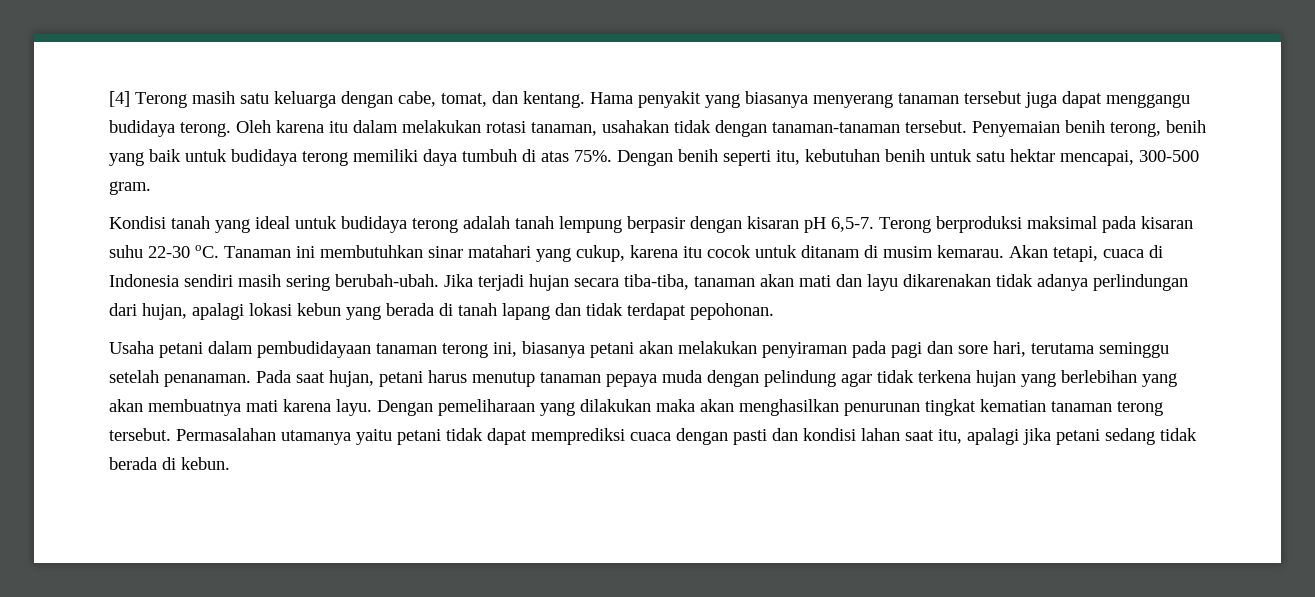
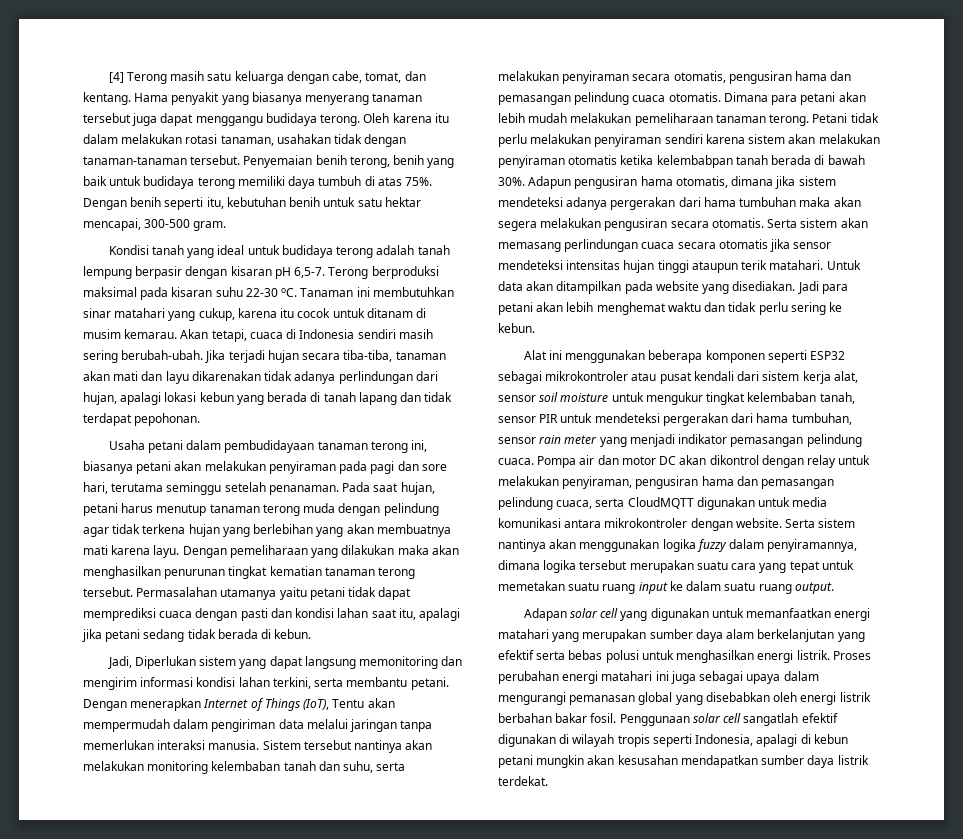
- Pada saat hujan, petani harus menutup tanaman pepaya muda dengan pelindung agar tidak terkena hujan yang berlebihan yang akan membuatnya mati karena layu.
+ Pada saat hujan, petani harus menutup tanaman terong muda dengan pelindung agar tidak terkena hujan yang berlebihan yang akan membuatnya mati karena layu.
+ Jadi, Diperlukan sistem yang dapat langsung memonitoring dan mengirim informasi kondisi lahan terkini, serta membantu petani. Dengan menerapkan Internet of Things (IoT), Tentu akan mempermudah dalam pengiriman data melalui jaringan tanpa memerlukan interaksi manusia. Sistem tersebut nantinya akan melakukan monitoring kelembaban tanah dan suhu, serta melakukan penyiraman secara otomatis, pengusiran hama dan pemasangan pelindung cuaca otomatis. Dimana para petani akan lebih mudah melakukan pemeliharaan tanaman terong. Petani tidak perlu melakukan penyiraman sendiri karena sistem akan melakukan penyiraman otomatis ketika kelembabpan tanah berada di bawah 30%. Adapun pengusiran hama otomatis, dimana jika sistem mendeteksi adanya pergerakan dari hama tumbuhan maka akan segera melakukan pengusiran secara otomatis. Serta sistem akan memasang perlindungan cuaca secara otomatis jika sensor mendeteksi intensitas hujan tinggi ataupun terik matahari. Untuk data akan ditampilkan pada website yang disediakan. Jadi para petani akan lebih menghemat waktu dan tidak perlu sering ke kebun.
+ Alat ini menggunakan beberapa komponen seperti ESP32 sebagai mikrokontroler atau pusat kendali dari sistem kerja alat, sensor soil moisture untuk mengukur tingkat kelembaban tanah, sensor PIR untuk mendeteksi pergerakan dari hama tumbuhan, sensor rain meter yang menjadi indikator pemasangan pelindung cuaca. Pompa air dan motor DC akan dikontrol dengan relay untuk melakukan penyiraman, pengusiran hama dan pemasangan pelindung cuaca, serta CloudMQTT digunakan untuk media komunikasi antara mikrokontroler dengan website. Serta sistem nantinya akan menggunakan logika fuzzy dalam penyiramannya, dimana logika tersebut merupakan suatu cara yang tepat untuk memetakan suatu ruang input ke dalam suatu ruang output.
+ Adapan solar cell yang digunakan untuk memanfaatkan energi matahari yang merupakan sumber daya alam berkelanjutan yang efektif serta bebas polusi untuk menghasilkan energi listrik. Proses perubahan energi matahari ini juga sebagai upaya dalam mengurangi pemanasan global yang disebabkan oleh energi listrik berbahan bakar fosil. Penggunaan solar cell sangatlah efektif digunakan di wilayah tropis seperti Indonesia, apalagi di kebun petani mungkin akan kesusahan mendapatkan sumber daya listrik terdekat.

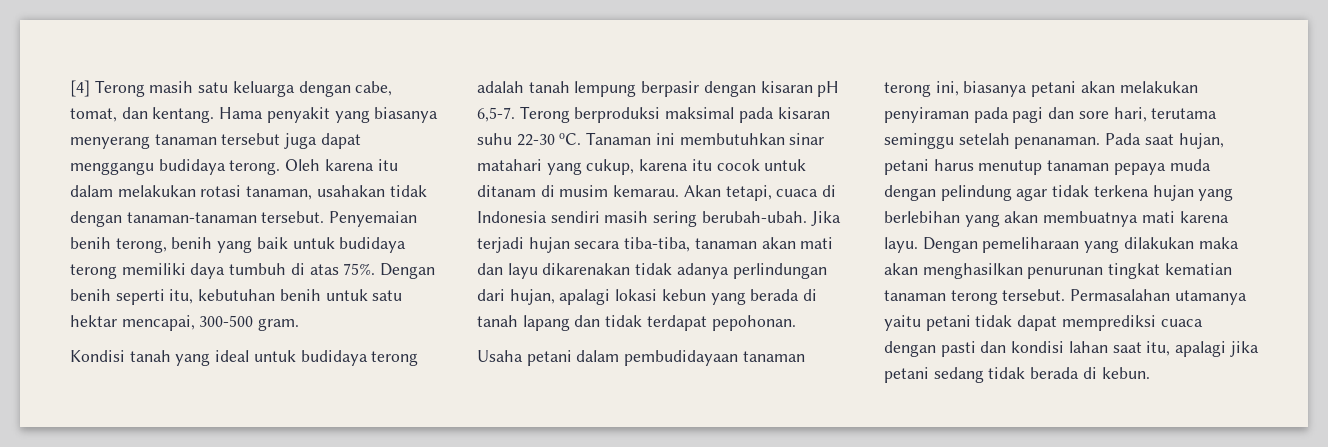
- Pada saat hujan, petani harus menutup tanaman terong muda dengan pelindung agar tidak terkena hujan yang berlebihan yang akan membuatnya mati karena layu.
+ Pada saat hujan, petani harus menutup tanaman pepaya muda dengan pelindung agar tidak terkena hujan yang berlebihan yang akan membuatnya mati karena layu.
- Jadi, Diperlukan sistem yang dapat langsung memonitoring dan mengirim informasi kondisi lahan terkini, serta membantu petani. Dengan menerapkan Internet of Things (IoT), Tentu akan mempermudah dalam pengiriman data melalui jaringan tanpa memerlukan interaksi manusia. Sistem tersebut nantinya akan melakukan monitoring kelembaban tanah dan suhu, serta melakukan penyiraman secara otomatis, pengusiran hama dan pemasangan pelindung cuaca otomatis. Dimana para petani akan lebih mudah melakukan pemeliharaan tanaman terong. Petani tidak perlu melakukan penyiraman sendiri karena sistem akan melakukan penyiraman otomatis ketika kelembabpan tanah berada di bawah 30%. Adapun pengusiran hama otomatis, dimana jika sistem mendeteksi adanya pergerakan dari hama tumbuhan maka akan segera melakukan pengusiran secara otomatis. Serta sistem akan memasang perlindungan cuaca secara otomatis jika sensor mendeteksi intensitas hujan tinggi ataupun terik matahari. Untuk data akan ditampilkan pada website yang disediakan. Jadi para petani akan lebih menghemat waktu dan tidak perlu sering ke kebun.
- Alat ini menggunakan beberapa komponen seperti ESP32 sebagai mikrokontroler atau pusat kendali dari sistem kerja alat, sensor soil moisture untuk mengukur tingkat kelembaban tanah, sensor PIR untuk mendeteksi pergerakan dari hama tumbuhan, sensor rain meter yang menjadi indikator pemasangan pelindung cuaca. Pompa air dan motor DC akan dikontrol dengan relay untuk melakukan penyiraman, pengusiran hama dan pemasangan pelindung cuaca, serta CloudMQTT digunakan untuk media komunikasi antara mikrokontroler dengan website. Serta sistem nantinya akan menggunakan logika fuzzy dalam penyiramannya, dimana logika tersebut merupakan suatu cara yang tepat untuk memetakan suatu ruang input ke dalam suatu ruang output.
- Adapan solar cell yang digunakan untuk memanfaatkan energi matahari yang merupakan sumber daya alam berkelanjutan yang efektif serta bebas polusi untuk menghasilkan energi listrik. Proses perubahan energi matahari ini juga sebagai upaya dalam mengurangi pemanasan global yang disebabkan oleh energi listrik berbahan bakar fosil. Penggunaan solar cell sangatlah efektif digunakan di wilayah tropis seperti Indonesia, apalagi di kebun petani mungkin akan kesusahan mendapatkan sumber daya listrik terdekat.

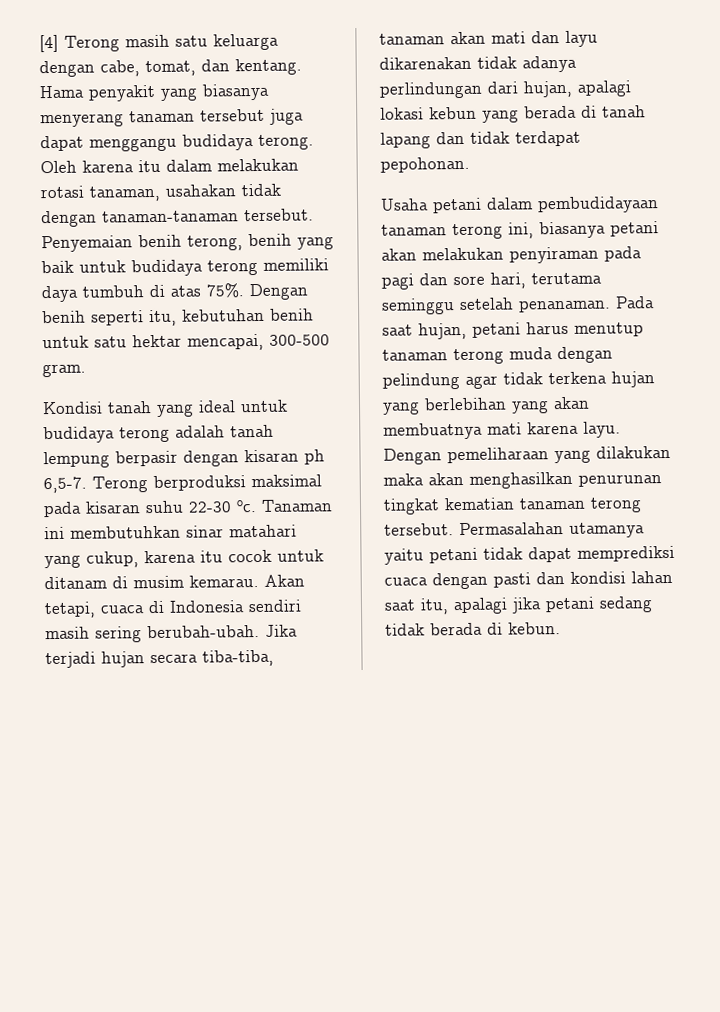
- Kondisi tanah yang ideal untuk budidaya terong adalah tanah lempung berpasir dengan kisaran pH 6,5-7.
+ Kondisi tanah yang ideal untuk budidaya terong adalah tanah lempung berpasir dengan kisaran ph 6,5-7.
- Terong berproduksi maksimal pada kisaran suhu 22-30 oC.
+ Terong berproduksi maksimal pada kisaran suhu 22-30 oc.
- Pada saat hujan, petani harus menutup tanaman pepaya muda dengan pelindung agar tidak terkena hujan yang berlebihan yang akan membuatnya mati karena layu.
+ Pada saat hujan, petani harus menutup tanaman terong muda dengan pelindung agar tidak terkena hujan yang berlebihan yang akan membuatnya mati karena layu.

